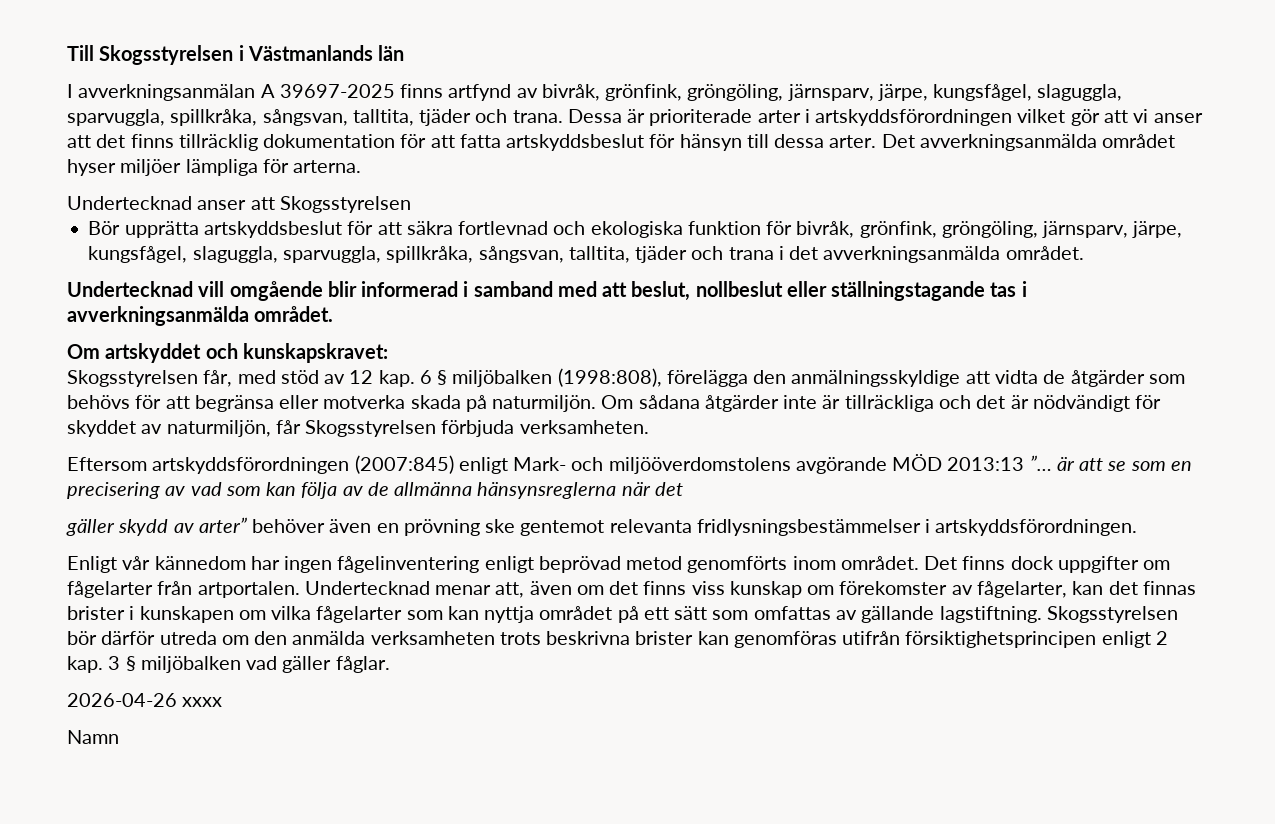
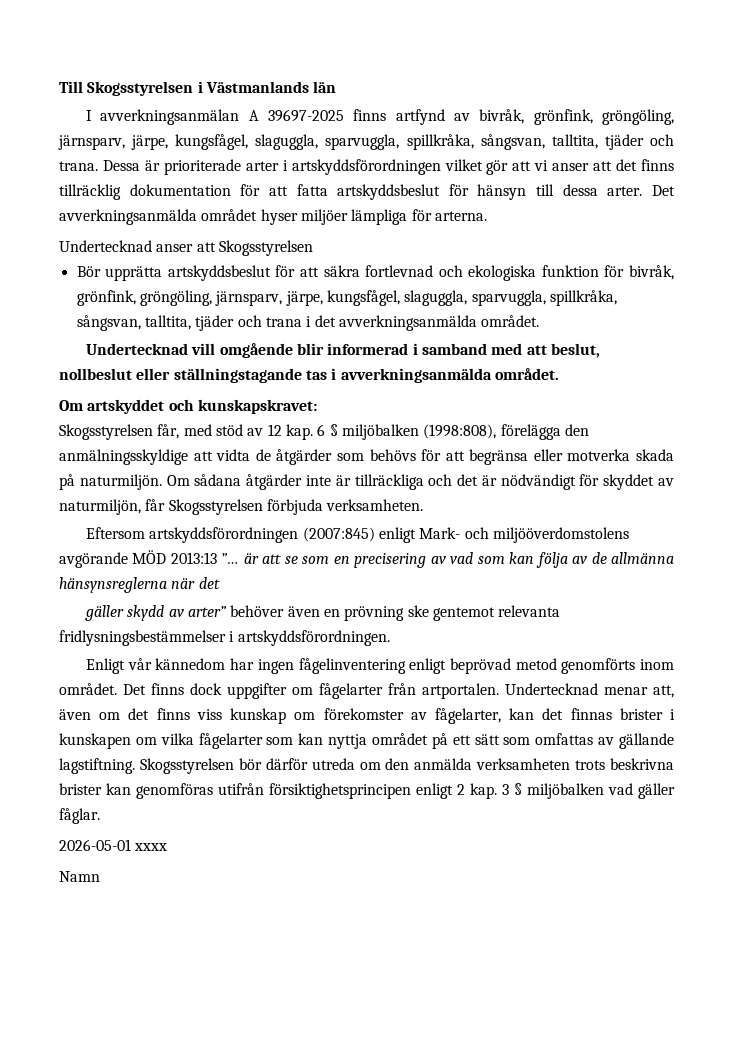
- 2026-04-26 xxxx
+ 2026-05-01 xxxx

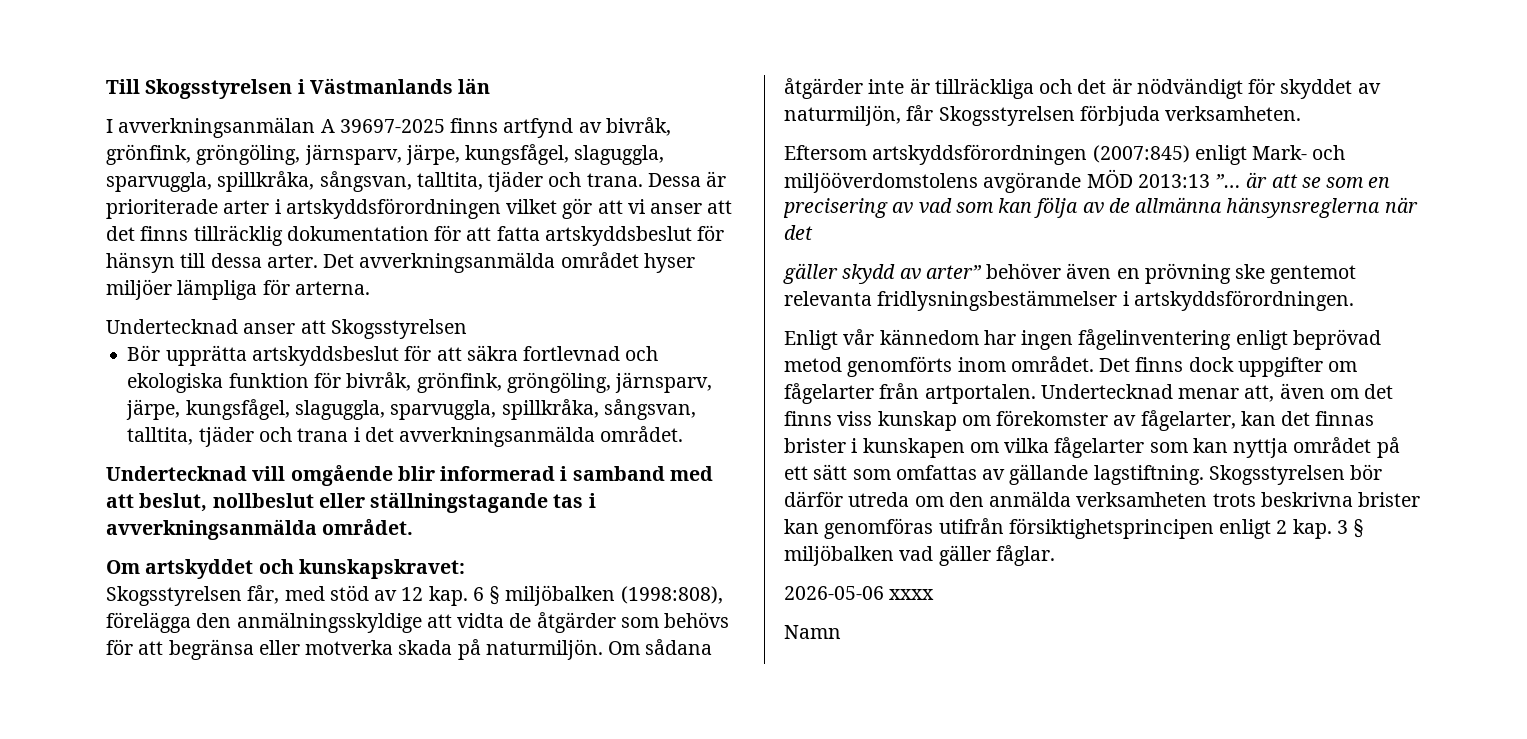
- 2026-05-01 xxxx
+ 2026-05-06 xxxx

